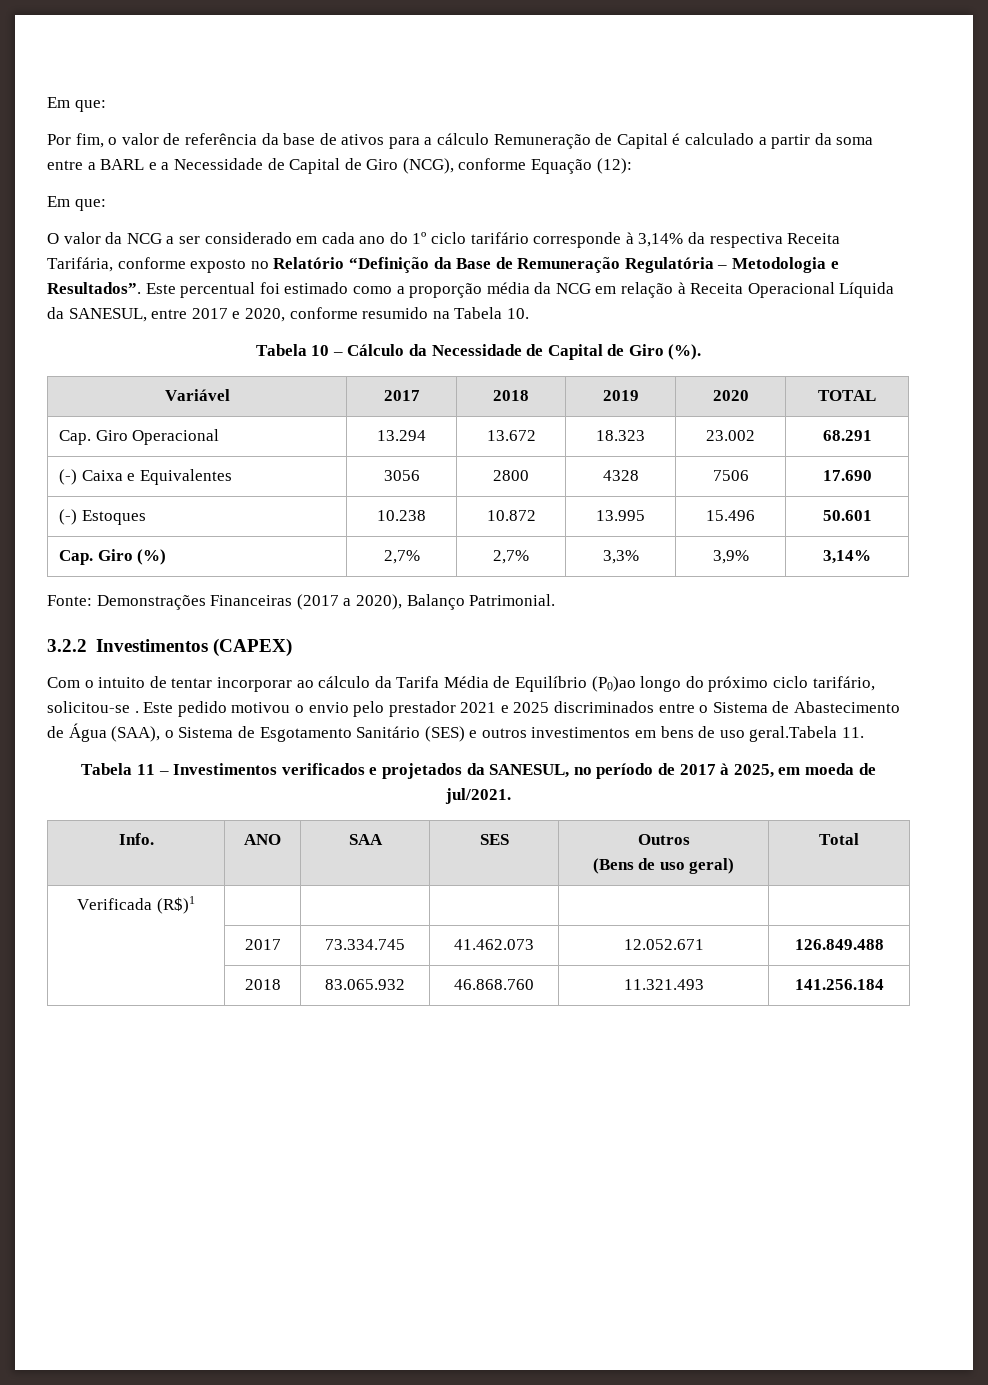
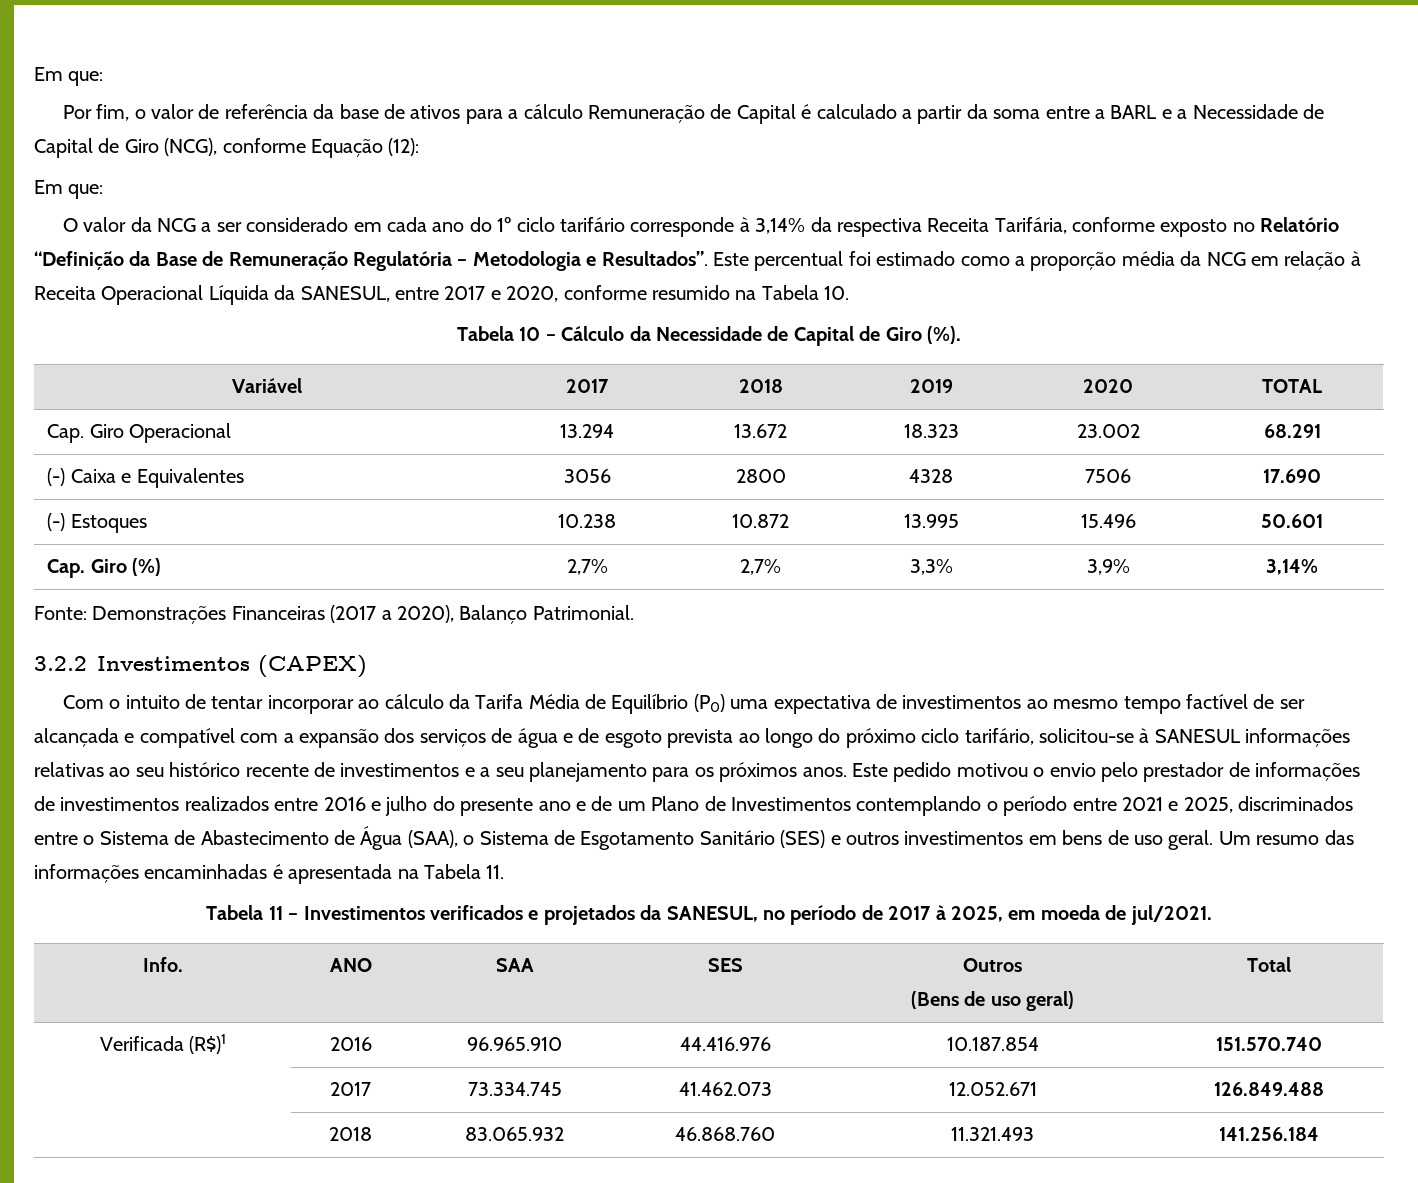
- Com o intuito de tentar incorporar ao cálculo da Tarifa Média de Equilíbrio (P0)ao longo do próximo ciclo tarifário, solicitou-se .
+ Com o intuito de tentar incorporar ao cálculo da Tarifa Média de Equilíbrio (P0) uma expectativa de investimentos ao mesmo tempo factível de ser alcançada e compatível com a expansão dos serviços de água e de esgoto prevista ao longo do próximo ciclo tarifário, solicitou-se à SANESUL informações relativas ao seu histórico recente de investimentos e a seu planejamento para os próximos anos.
- Este pedido motivou o envio pelo prestador 2021 e 2025 discriminados entre o Sistema de Abastecimento de Água (SAA), o Sistema de Esgotamento Sanitário (SES) e outros investimentos em bens de uso geral.Tabela 11.
+ Este pedido motivou o envio pelo prestador de informações de investimentos realizados entre 2016 e julho do presente ano e de um Plano de Investimentos contemplando o período entre 2021 e 2025, discriminados entre o Sistema de Abastecimento de Água (SAA), o Sistema de Esgotamento Sanitário (SES) e outros investimentos em bens de uso geral. Um resumo das informações encaminhadas é apresentada na Tabela 11.
- Verificada (R$)1 | | | | |
+ Verificada (R$)1 | 2016 | 96.965.910 | 44.416.976 | 10.187.854 | 151.570.740

